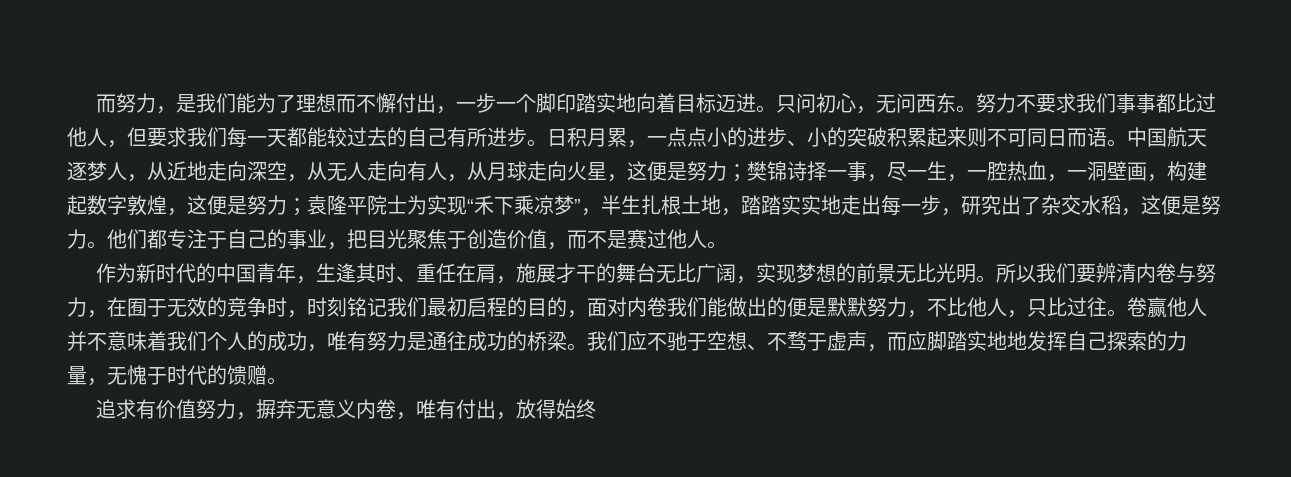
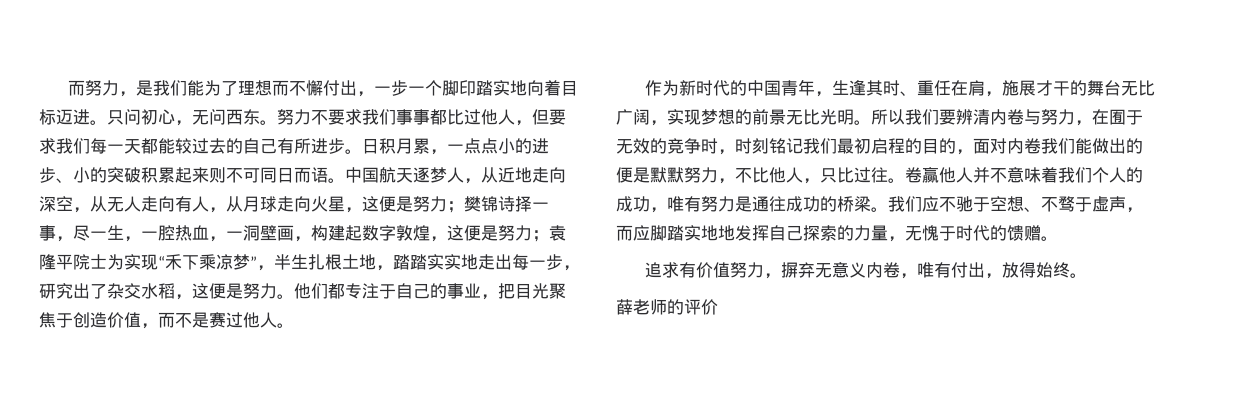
- 追求有价值努力，摒弃无意义内卷，唯有付出，放得始终
+ 追求有价值努力，摒弃无意义内卷，唯有付出，放得始终。
+ 薛老师的评价

